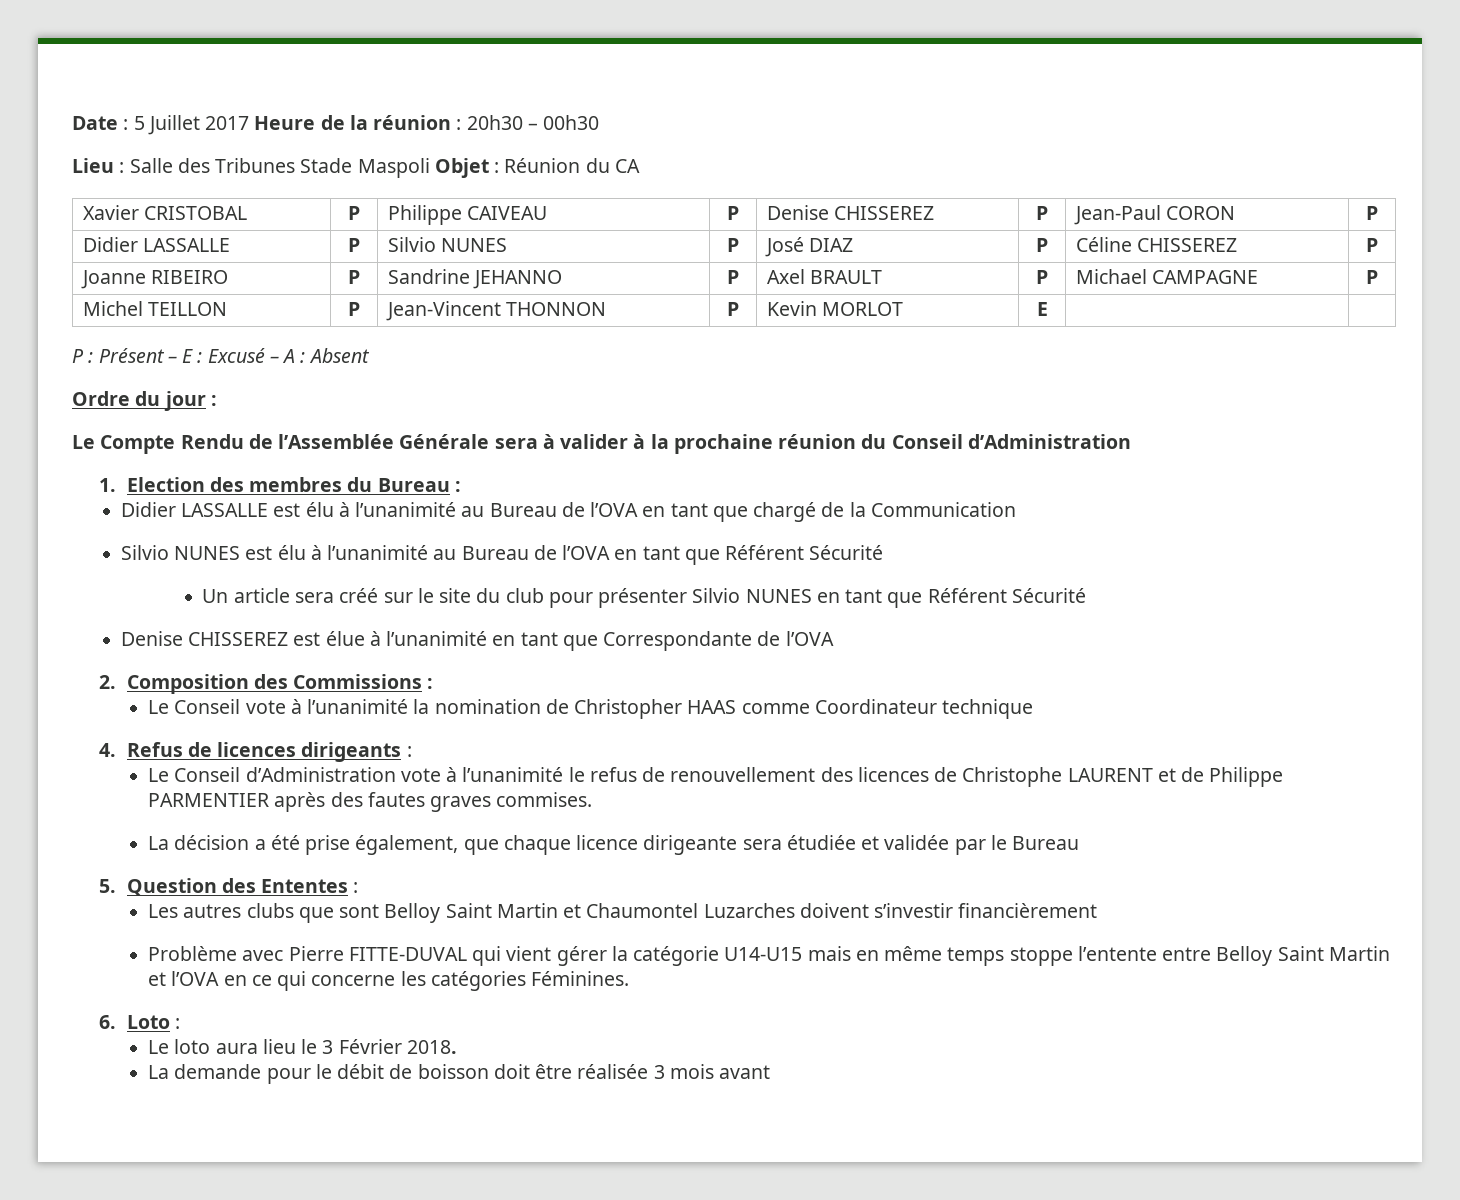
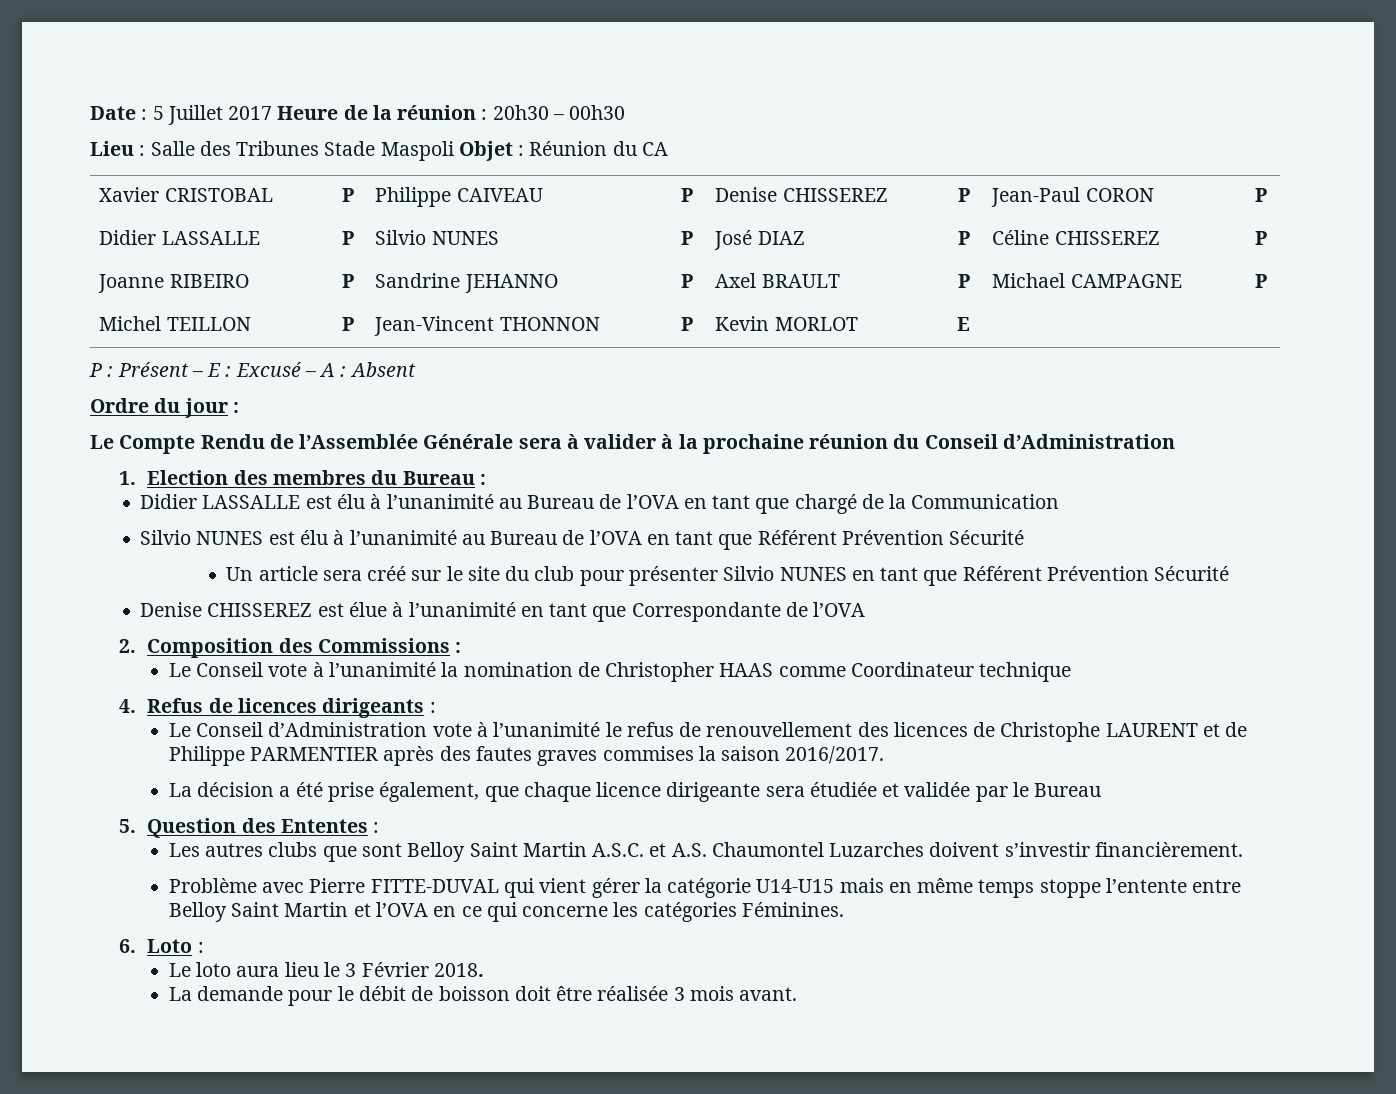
- Silvio NUNES est élu à l’unanimité au Bureau de l’OVA en tant que Référent Sécurité
+ Silvio NUNES est élu à l’unanimité au Bureau de l’OVA en tant que Référent Prévention Sécurité
- Un article sera créé sur le site du club pour présenter Silvio NUNES en tant que Référent Sécurité
+ Un article sera créé sur le site du club pour présenter Silvio NUNES en tant que Référent Prévention Sécurité
- Le Conseil d’Administration vote à l’unanimité le refus de renouvellement des licences de Christophe LAURENT et de Philippe PARMENTIER après des fautes graves commises.
+ Le Conseil d’Administration vote à l’unanimité le refus de renouvellement des licences de Christophe LAURENT et de Philippe PARMENTIER après des fautes graves commises la saison 2016/2017.
- Les autres clubs que sont Belloy Saint Martin et Chaumontel Luzarches doivent s’investir financièrement
+ Les autres clubs que sont Belloy Saint Martin A.S.C. et A.S. Chaumontel Luzarches doivent s’investir financièrement.
- La demande pour le débit de boisson doit être réalisée 3 mois avant
+ La demande pour le débit de boisson doit être réalisée 3 mois avant.

